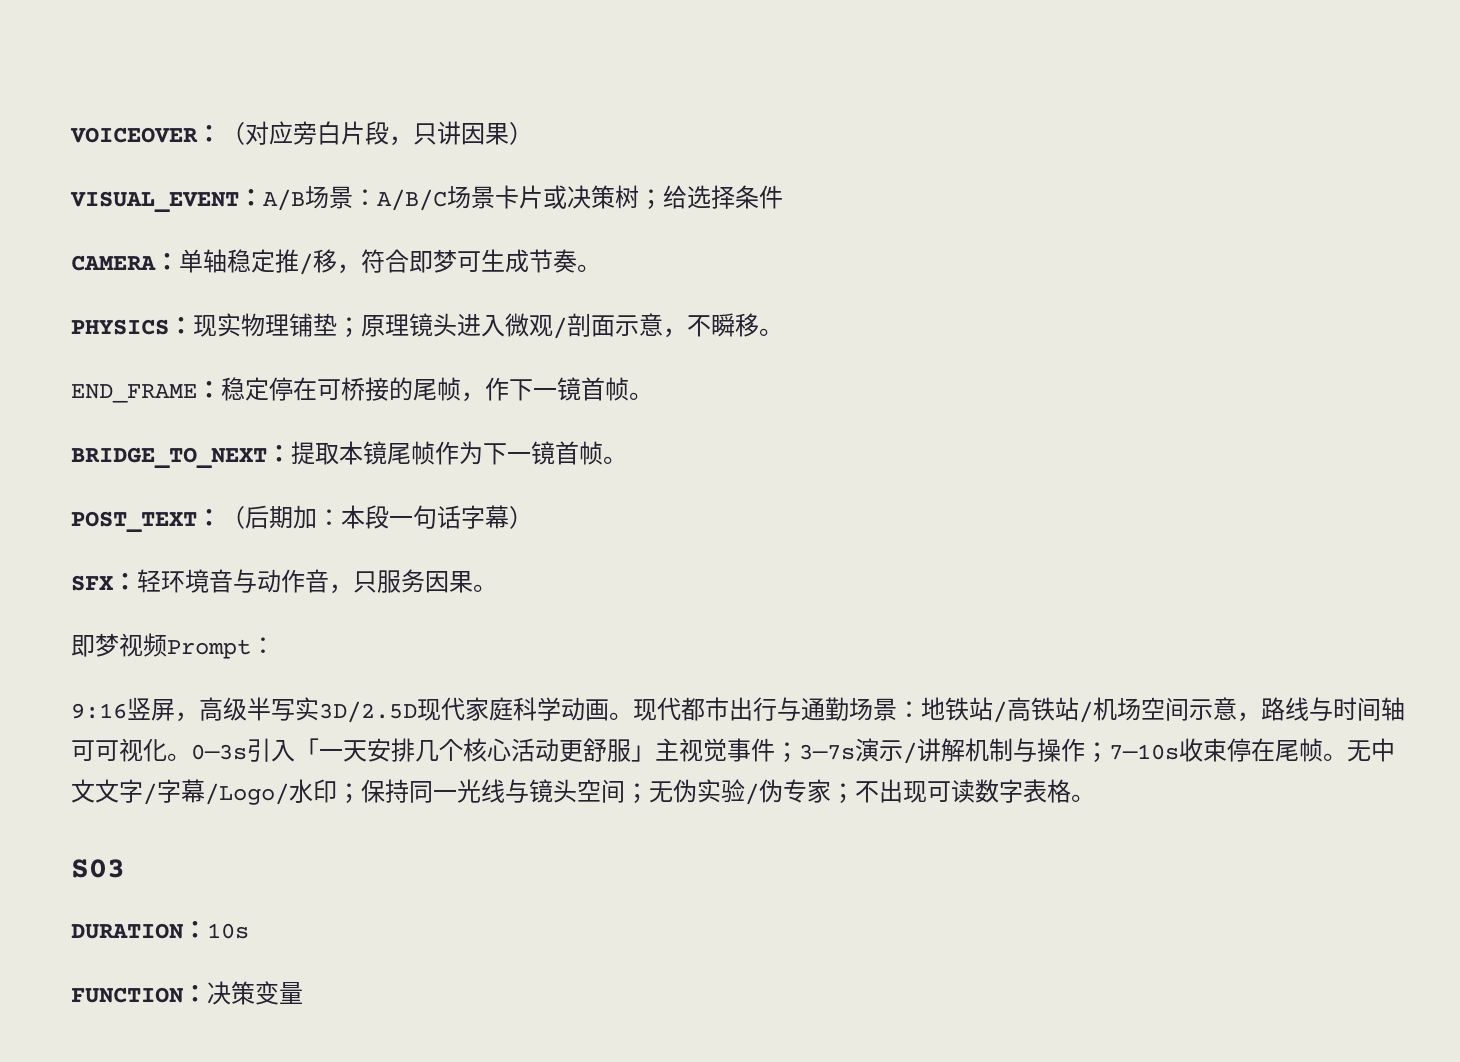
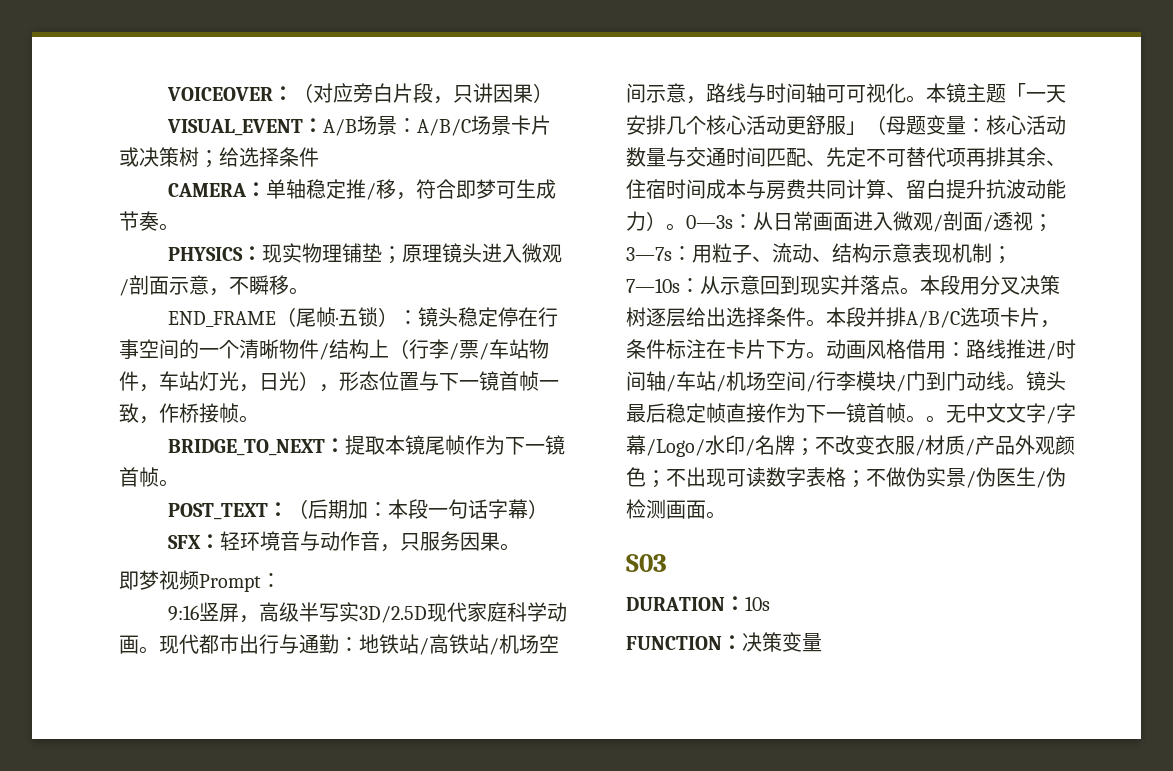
- END_FRAME：稳定停在可桥接的尾帧，作下一镜首帧。
+ END_FRAME（尾帧·五锁）：镜头稳定停在行事空间的一个清晰物件/结构上（行李/票/车站物件，车站灯光，日光），形态位置与下一镜首帧一致，作桥接帧。
- 现代都市出行与通勤场景：地铁站/高铁站/机场空间示意，路线与时间轴可可视化。
+ 现代都市出行与通勤：地铁站/高铁站/机场空间示意，路线与时间轴可可视化。
- 0—3s引入「一天安排几个核心活动更舒服」主视觉事件；3—7s演示/讲解机制与操作；7—10s收束停在尾帧。
+ 本镜主题「一天安排几个核心活动更舒服」（母题变量：核心活动数量与交通时间匹配、先定不可替代项再排其余、住宿时间成本与房费共同计算、留白提升抗波动能力）。0—3s：从日常画面进入微观/剖面/透视；3—7s：用粒子、流动、结构示意表现机制；7—10s：从示意回到现实并落点。本段用分叉决策树逐层给出选择条件。本段并排A/B/C选项卡片，条件标注在卡片下方。动画风格借用：路线推进/时间轴/车站/机场空间/行李模块/门到门动线。镜头最后稳定帧直接作为下一镜首帧。。
- 无中文文字/字幕/Logo/水印；保持同一光线与镜头空间；无伪实验/伪专家；不出现可读数字表格。
+ 无中文文字/字幕/Logo/水印/名牌；不改变衣服/材质/产品外观颜色；不出现可读数字表格；不做伪实景/伪医生/伪检测画面。

